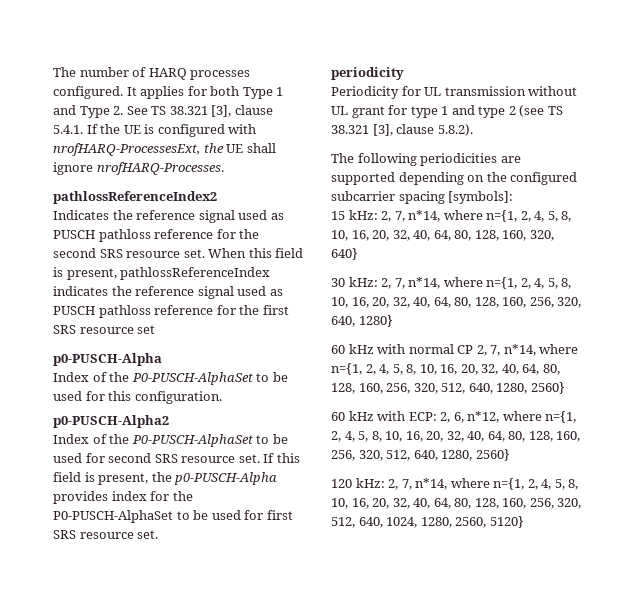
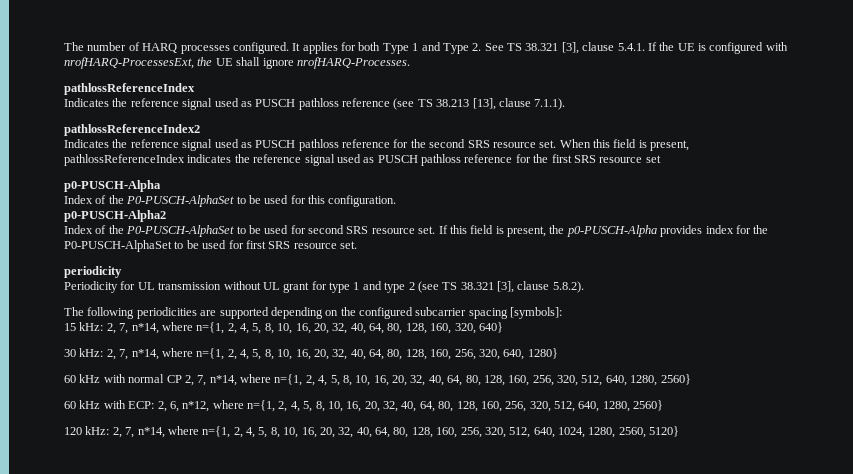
  It applies for both Type 1 and Type 2. See TS 38.321 [3], clause 5.4.1. If the UE is configured with nrofHARQ-ProcessesExt, the UE shall ignore nrofHARQ-Processes.
+ pathlossReferenceIndex
+ Indicates the reference signal used as PUSCH pathloss reference (see TS 38.213 [13], clause 7.1.1).

